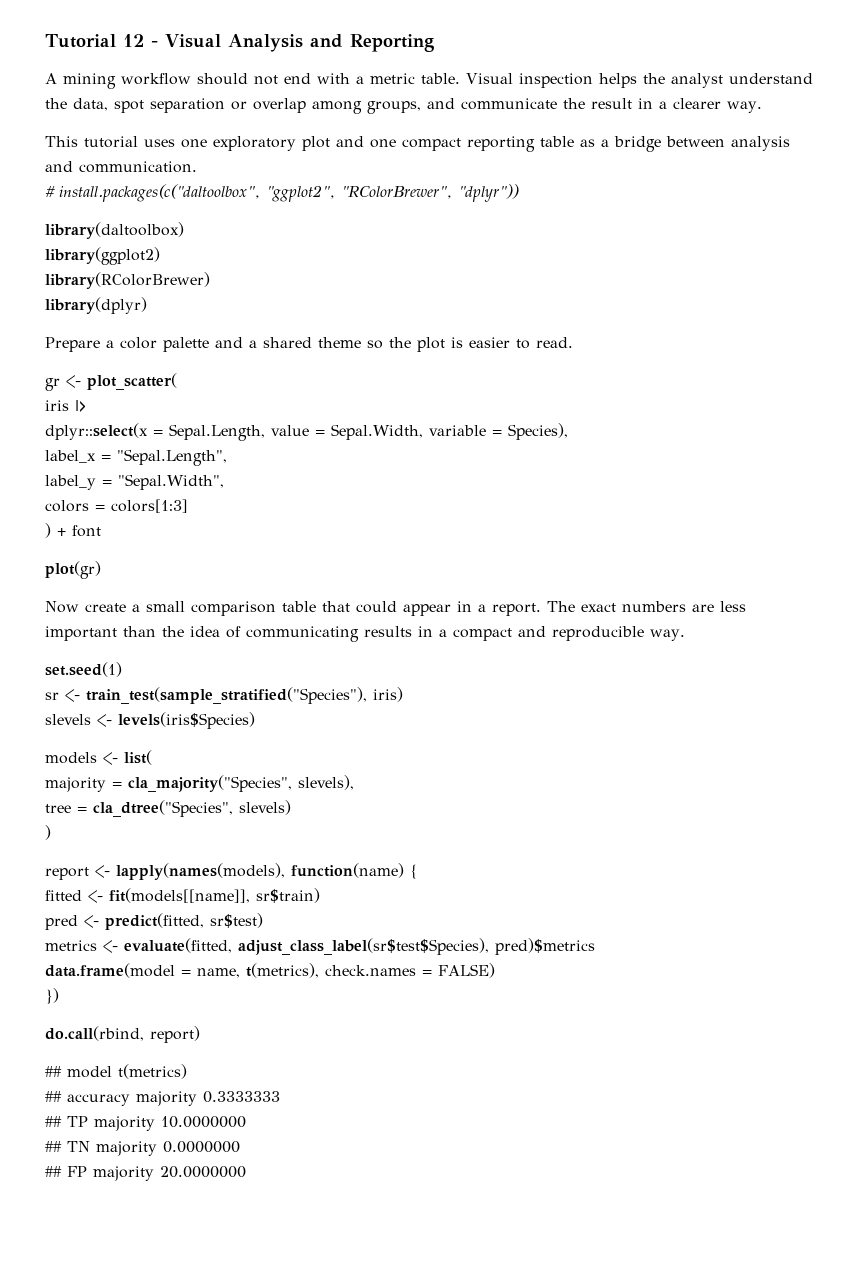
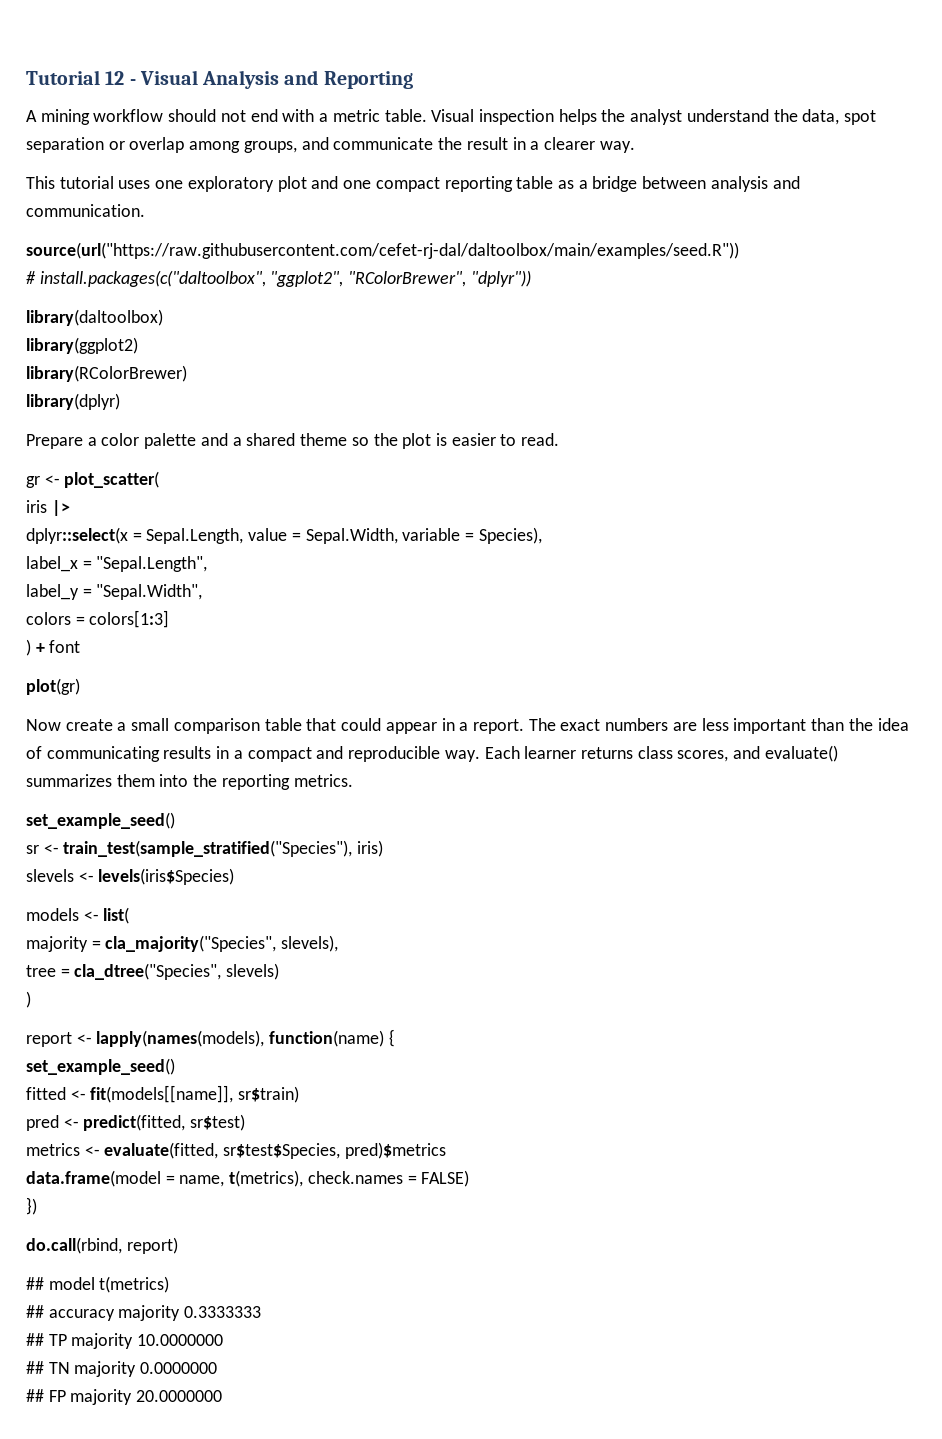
+ source(url("https://raw.githubusercontent.com/cefet-rj-dal/daltoolbox/main/examples/seed.R"))
- The exact numbers are less important than the idea of communicating results in a compact and reproducible way.
- set.seed(1)
+ The exact numbers are less important than the idea of communicating results in a compact and reproducible way. Each learner returns class scores, and evaluate() summarizes them into the reporting metrics.
+ set_example_seed()
  report <- lapply(names(models), function(name) {
+ set_example_seed()
- metrics <- evaluate(fitted, adjust_class_label(sr$test$Species), pred)$metrics
+ metrics <- evaluate(fitted, sr$test$Species, pred)$metrics

